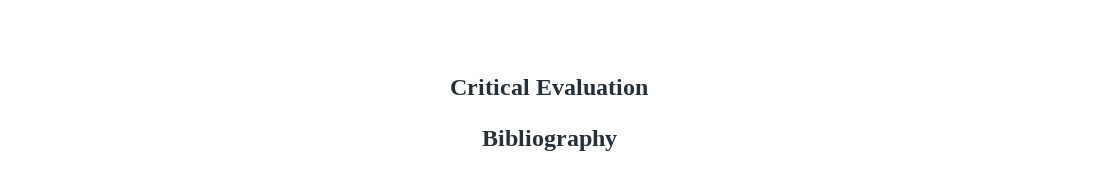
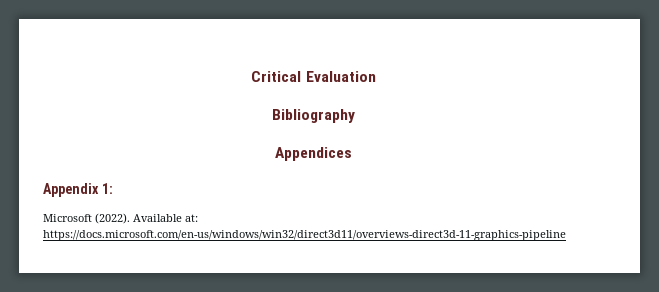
+ Appendices
+ Appendix 1:
+ Microsoft (2022). Available at: https://docs.microsoft.com/en-us/windows/win32/direct3d11/overviews-direct3d-11-graphics-pipeline

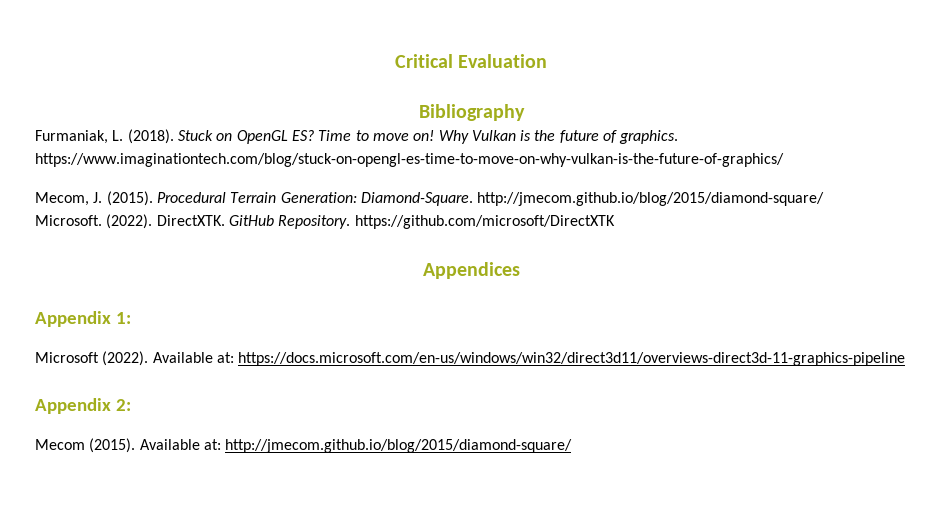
+ Furmaniak, L. (2018). Stuck on OpenGL ES? Time to move on! Why Vulkan is the future of graphics. https://www.imaginationtech.com/blog/stuck-on-opengl-es-time-to-move-on-why-vulkan-is-the-future-of-graphics/
+ Mecom, J. (2015). Procedural Terrain Generation: Diamond-Square. http://jmecom.github.io/blog/2015/diamond-square/
+ Microsoft. (2022). DirectXTK. GitHub Repository. https://github.com/microsoft/DirectXTK
+ Appendix 2:
+ Mecom (2015). Available at: http://jmecom.github.io/blog/2015/diamond-square/

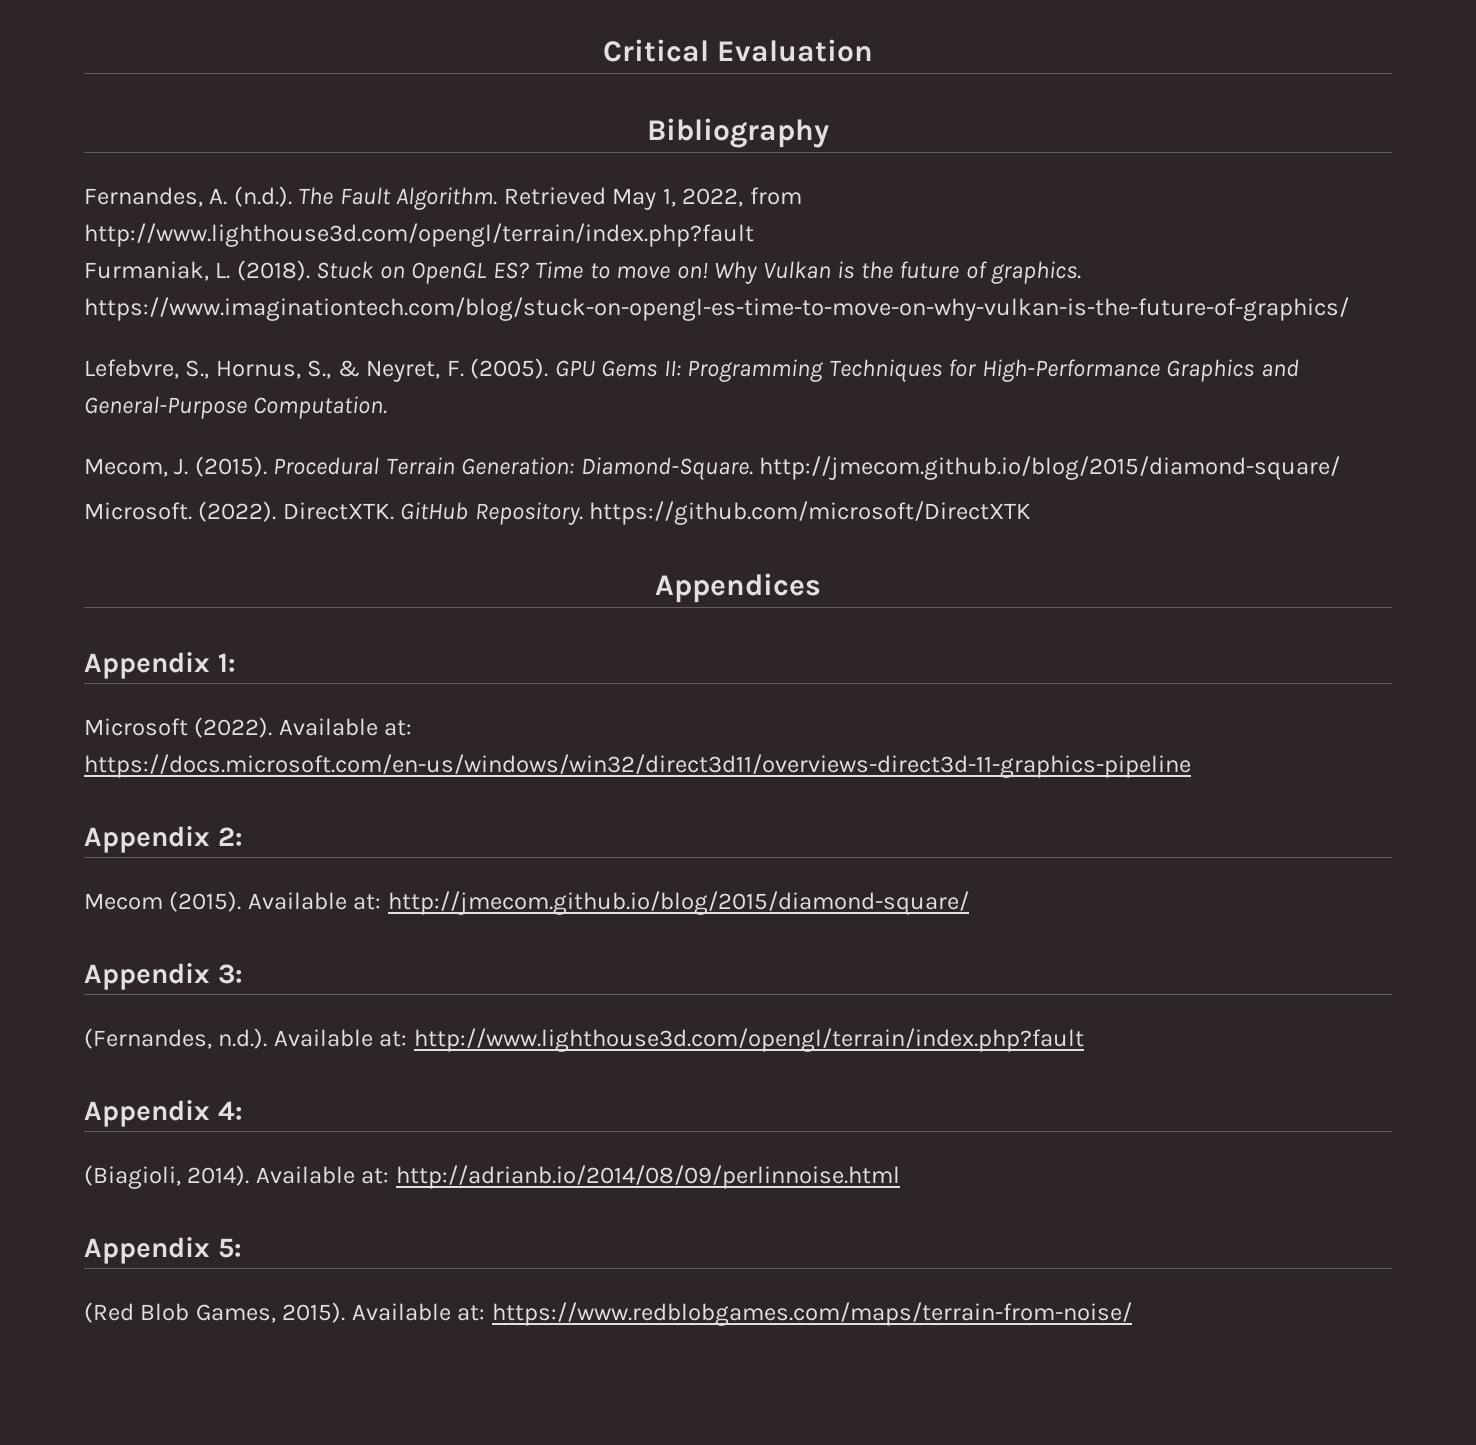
+ Fernandes, A. (n.d.). The Fault Algorithm. Retrieved May 1, 2022, from http://www.lighthouse3d.com/opengl/terrain/index.php?fault
+ Lefebvre, S., Hornus, S., & Neyret, F. (2005). GPU Gems II: Programming Techniques for High-Performance Graphics and General-Purpose Computation.
+ Appendix 3:
+ (Fernandes, n.d.). Available at: http://www.lighthouse3d.com/opengl/terrain/index.php?fault
+ Appendix 4:
+ (Biagioli, 2014). Available at: http://adrianb.io/2014/08/09/perlinnoise.html
+ Appendix 5:
+ (Red Blob Games, 2015). Available at: https://www.redblobgames.com/maps/terrain-from-noise/

